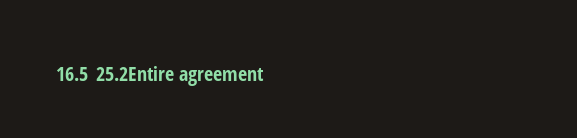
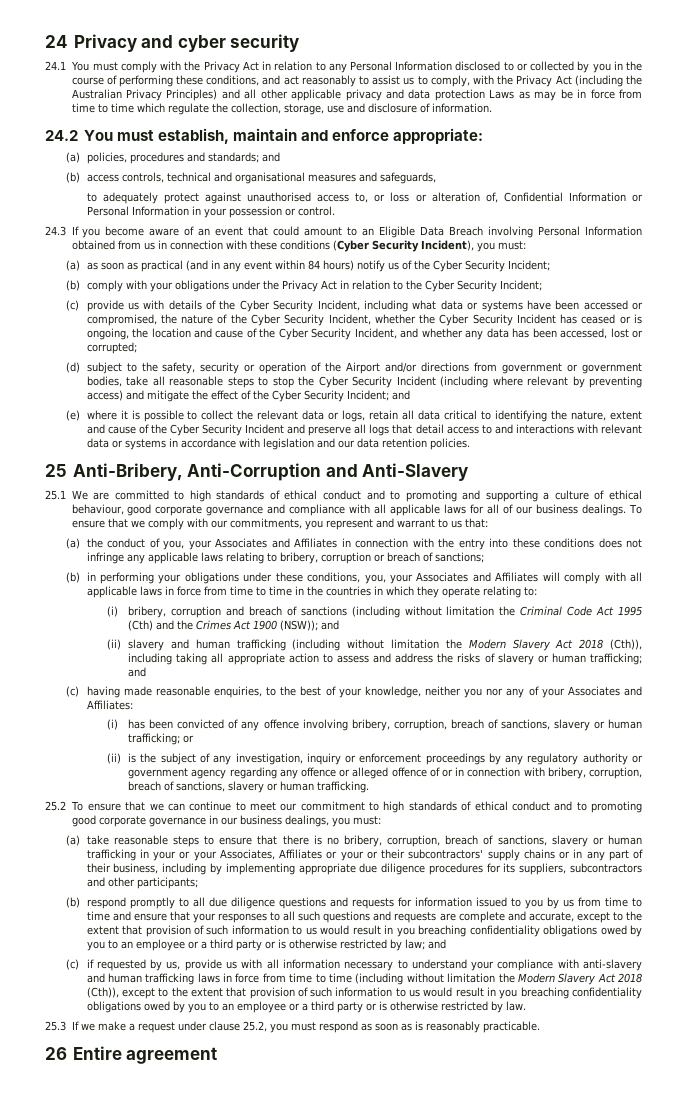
- 16.5 25.2Entire agreement
+ 24 Privacy and cyber security
+ 24.1 You must comply with the Privacy Act in relation to any Personal Information disclosed to or collected by you in the course of performing these conditions, and act reasonably to assist us to comply, with the Privacy Act (including the Australian Privacy Principles) and all other applicable privacy and data protection Laws as may be in force from time to time which regulate the collection, storage, use and disclosure of information.
+ 24.2 You must establish, maintain and enforce appropriate:
+ (a) policies, procedures and standards; and
+ (b) access controls, technical and organisational measures and safeguards,
+ to adequately protect against unauthorised access to, or loss or alteration of, Confidential Information or Personal Information in your possession or control.
+ 24.3 If you become aware of an event that could amount to an Eligible Data Breach involving Personal Information obtained from us in connection with these conditions (Cyber Security Incident), you must:
+ (a) as soon as practical (and in any event within 84 hours) notify us of the Cyber Security Incident;
+ (b) comply with your obligations under the Privacy Act in relation to the Cyber Security Incident;
+ (c) provide us with details of the Cyber Security Incident, including what data or systems have been accessed or compromised, the nature of the Cyber Security Incident, whether the Cyber Security Incident has ceased or is ongoing, the location and cause of the Cyber Security Incident, and whether any data has been accessed, lost or corrupted;
+ (d) subject to the safety, security or operation of the Airport and/or directions from government or government bodies, take all reasonable steps to stop the Cyber Security Incident (including where relevant by preventing access) and mitigate the effect of the Cyber Security Incident; and
+ (e) where it is possible to collect the relevant data or logs, retain all data critical to identifying the nature, extent and cause of the Cyber Security Incident and preserve all logs that detail access to and interactions with relevant data or systems in accordance with legislation and our data retention policies.
+ 25 Anti-Bribery, Anti-Corruption and Anti-Slavery
+ 25.1 We are committed to high standards of ethical conduct and to promoting and supporting a culture of ethical behaviour, good corporate governance and compliance with all applicable laws for all of our business dealings. To ensure that we comply with our commitments, you represent and warrant to us that:
+ (a) the conduct of you, your Associates and Affiliates in connection with the entry into these conditions does not infringe any applicable laws relating to bribery, corruption or breach of sanctions;
+ (b) in performing your obligations under these conditions, you, your Associates and Affiliates will comply with all applicable laws in force from time to time in the countries in which they operate relating to:
+ (i) bribery, corruption and breach of sanctions (including without limitation the Criminal Code Act 1995 (Cth) and the Crimes Act 1900 (NSW)); and
+ (ii) slavery and human trafficking (including without limitation the Modern Slavery Act 2018 (Cth)), including taking all appropriate action to assess and address the risks of slavery or human trafficking; and
+ (c) having made reasonable enquiries, to the best of your knowledge, neither you nor any of your Associates and Affiliates:
+ (i) has been convicted of any offence involving bribery, corruption, breach of sanctions, slavery or human trafficking; or
+ (ii) is the subject of any investigation, inquiry or enforcement proceedings by any regulatory authority or government agency regarding any offence or alleged offence of or in connection with bribery, corruption, breach of sanctions, slavery or human trafficking.
+ 25.2 To ensure that we can continue to meet our commitment to high standards of ethical conduct and to promoting good corporate governance in our business dealings, you must:
+ (a) take reasonable steps to ensure that there is no bribery, corruption, breach of sanctions, slavery or human trafficking in your or your Associates, Affiliates or your or their subcontractors' supply chains or in any part of their business, including by implementing appropriate due diligence procedures for its suppliers, subcontractors and other participants;
+ (b) respond promptly to all due diligence questions and requests for information issued to you by us from time to time and ensure that your responses to all such questions and requests are complete and accurate, except to the extent that provision of such information to us would result in you breaching confidentiality obligations owed by you to an employee or a third party or is otherwise restricted by law; and
+ (c) if requested by us, provide us with all information necessary to understand your compliance with anti-slavery and human trafficking laws in force from time to time (including without limitation the Modern Slavery Act 2018 (Cth)), except to the extent that provision of such information to us would result in you breaching confidentiality obligations owed by you to an employee or a third party or is otherwise restricted by law.
+ 25.3 If we make a request under clause 25.2, you must respond as soon as is reasonably practicable.
+ 26 Entire agreement

